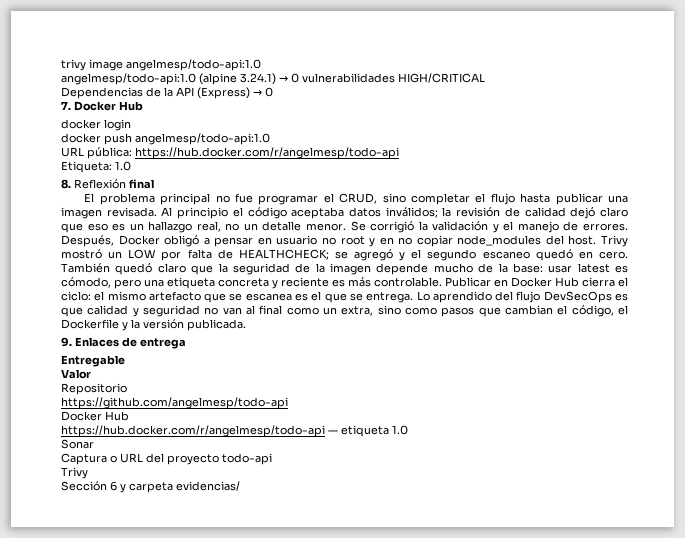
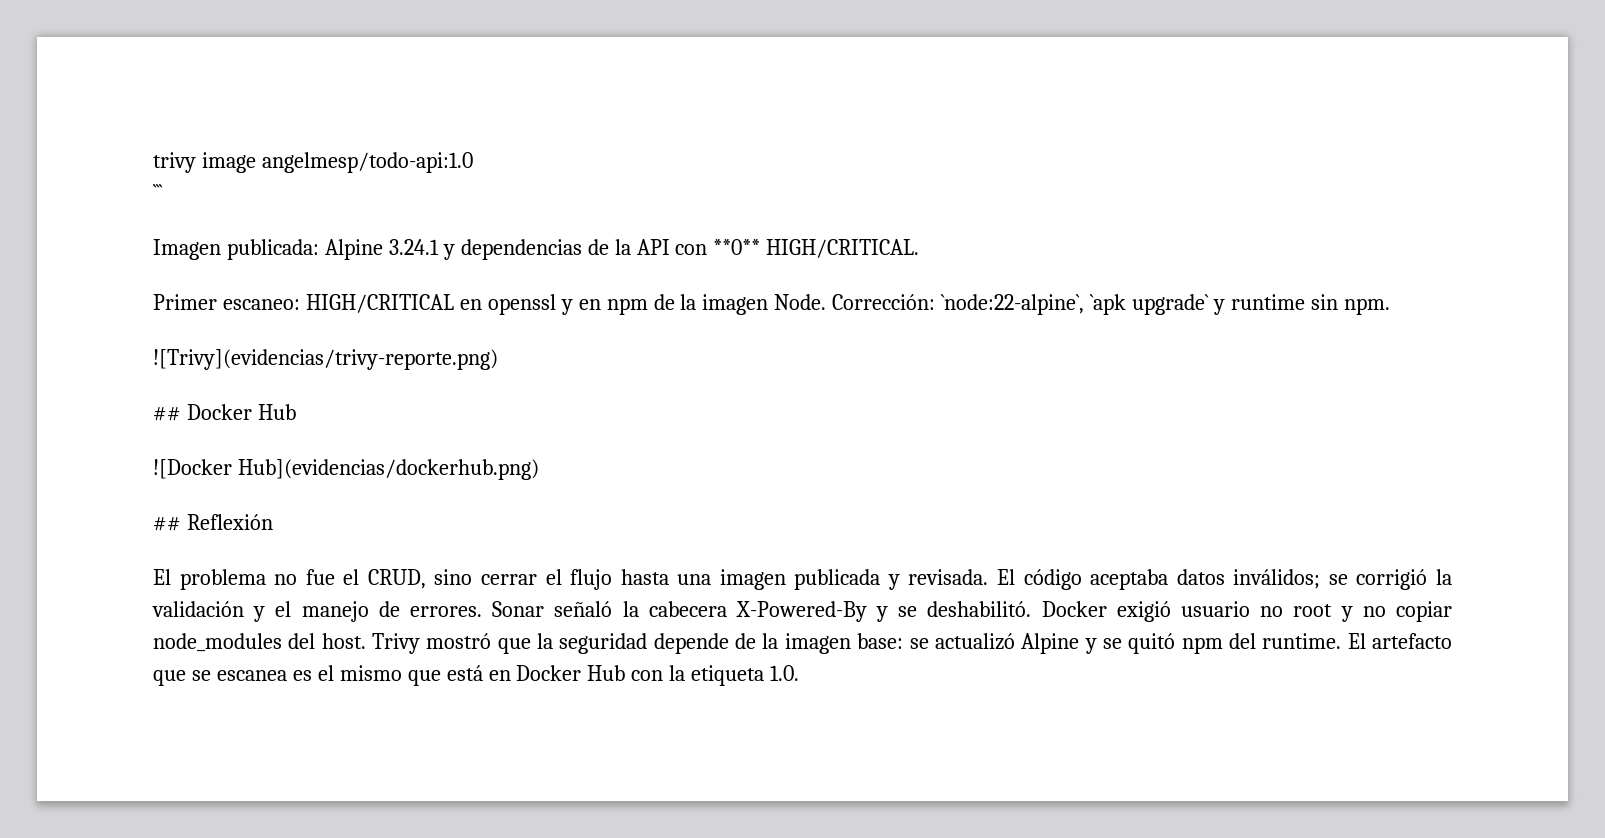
- angelmesp/todo-api:1.0 (alpine 3.24.1) → 0 vulnerabilidades HIGH/CRITICAL
- Dependencias de la API (Express) → 0
- 7. Docker Hub
- docker login
- docker push angelmesp/todo-api:1.0
- URL pública: https://hub.docker.com/r/angelmesp/todo-api
- Etiqueta: 1.0
- 8. Reflexión final
+ ```
+ Imagen publicada: Alpine 3.24.1 y dependencias de la API con **0** HIGH/CRITICAL.
+ Primer escaneo: HIGH/CRITICAL en openssl y en npm de la imagen Node. Corrección: `node:22-alpine`, `apk upgrade` y runtime sin npm.
+ ![Trivy](evidencias/trivy-reporte.png)
+ ## Docker Hub
+ ![Docker Hub](evidencias/dockerhub.png)
+ ## Reflexión
- El problema principal no fue programar el CRUD, sino completar el flujo hasta publicar una imagen revisada. Al principio el código aceptaba datos inválidos; la revisión de calidad dejó claro que eso es un hallazgo real, no un detalle menor. Se corrigió la validación y el manejo de errores.
+ El problema no fue el CRUD, sino cerrar el flujo hasta una imagen publicada y revisada. El código aceptaba datos inválidos; se corrigió la validación y el manejo de errores.
- Después, Docker obligó a pensar en usuario no root y en no copiar node_modules del host.
+ Sonar señaló la cabecera X-Powered-By y se deshabilitó. Docker exigió usuario no root y no copiar node_modules del host.
- Trivy mostró un LOW por falta de HEALTHCHECK; se agregó y el segundo escaneo quedó en cero. También quedó claro que la seguridad de la imagen depende mucho de la base: usar latest es cómodo, pero una etiqueta concreta y reciente es más controlable. Publicar en Docker Hub cierra el ciclo: el mismo artefacto que se escanea es el que se entrega. Lo aprendido del flujo DevSecOps es que calidad y seguridad no van al final como un extra, sino como pasos que cambian el código, el Dockerfile y la versión publicada.
- 9. Enlaces de entrega
- Entregable
- Valor
- Repositorio
- https://github.com/angelmesp/todo-api
- Docker Hub
- https://hub.docker.com/r/angelmesp/todo-api — etiqueta 1.0
- Sonar
- Captura o URL del proyecto todo-api
- Trivy
- Sección 6 y carpeta evidencias/
+ Trivy mostró que la seguridad depende de la imagen base: se actualizó Alpine y se quitó npm del runtime. El artefacto que se escanea es el mismo que está en Docker Hub con la etiqueta 1.0.

